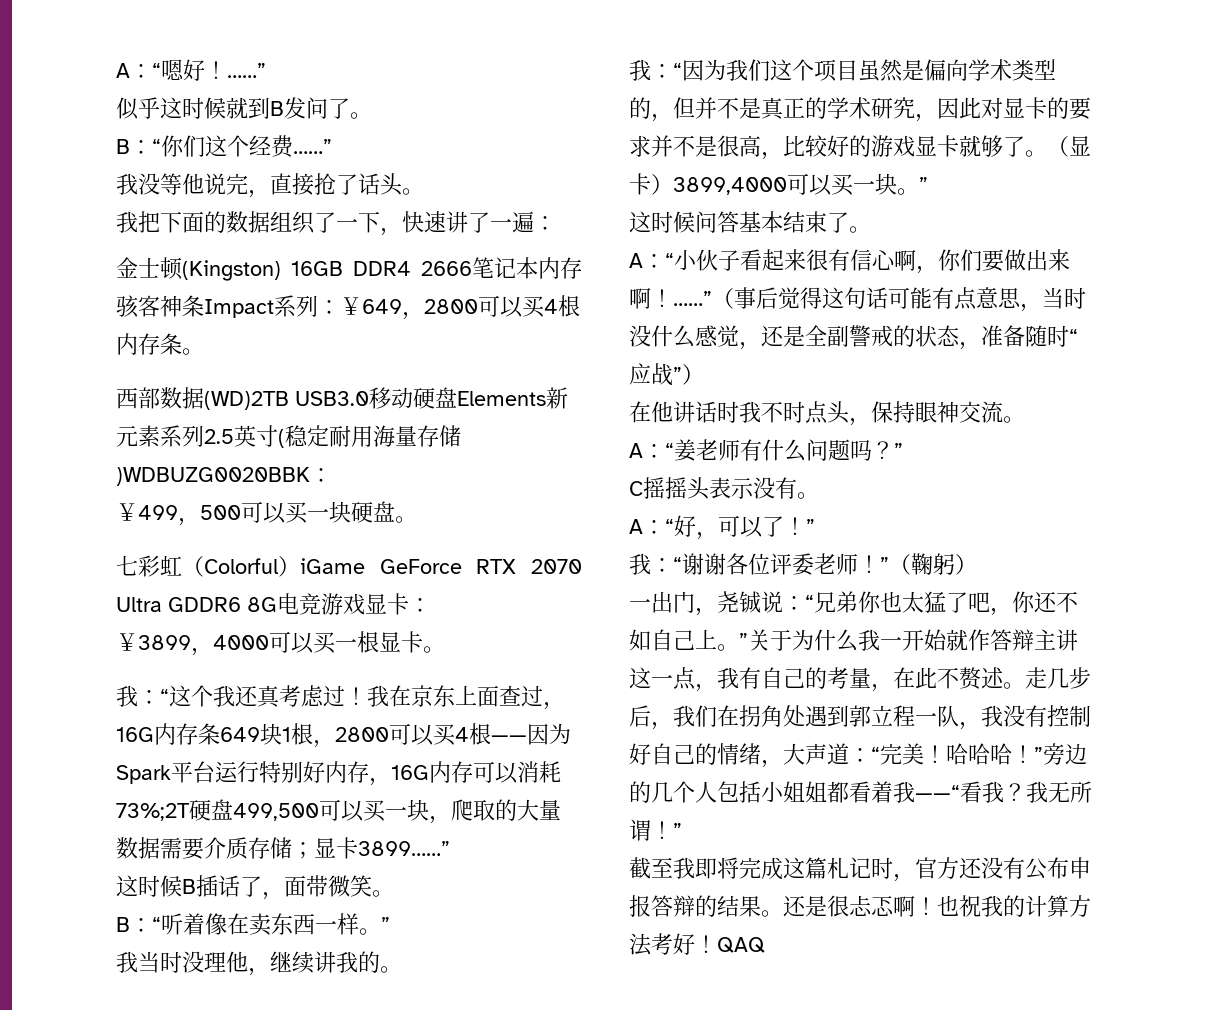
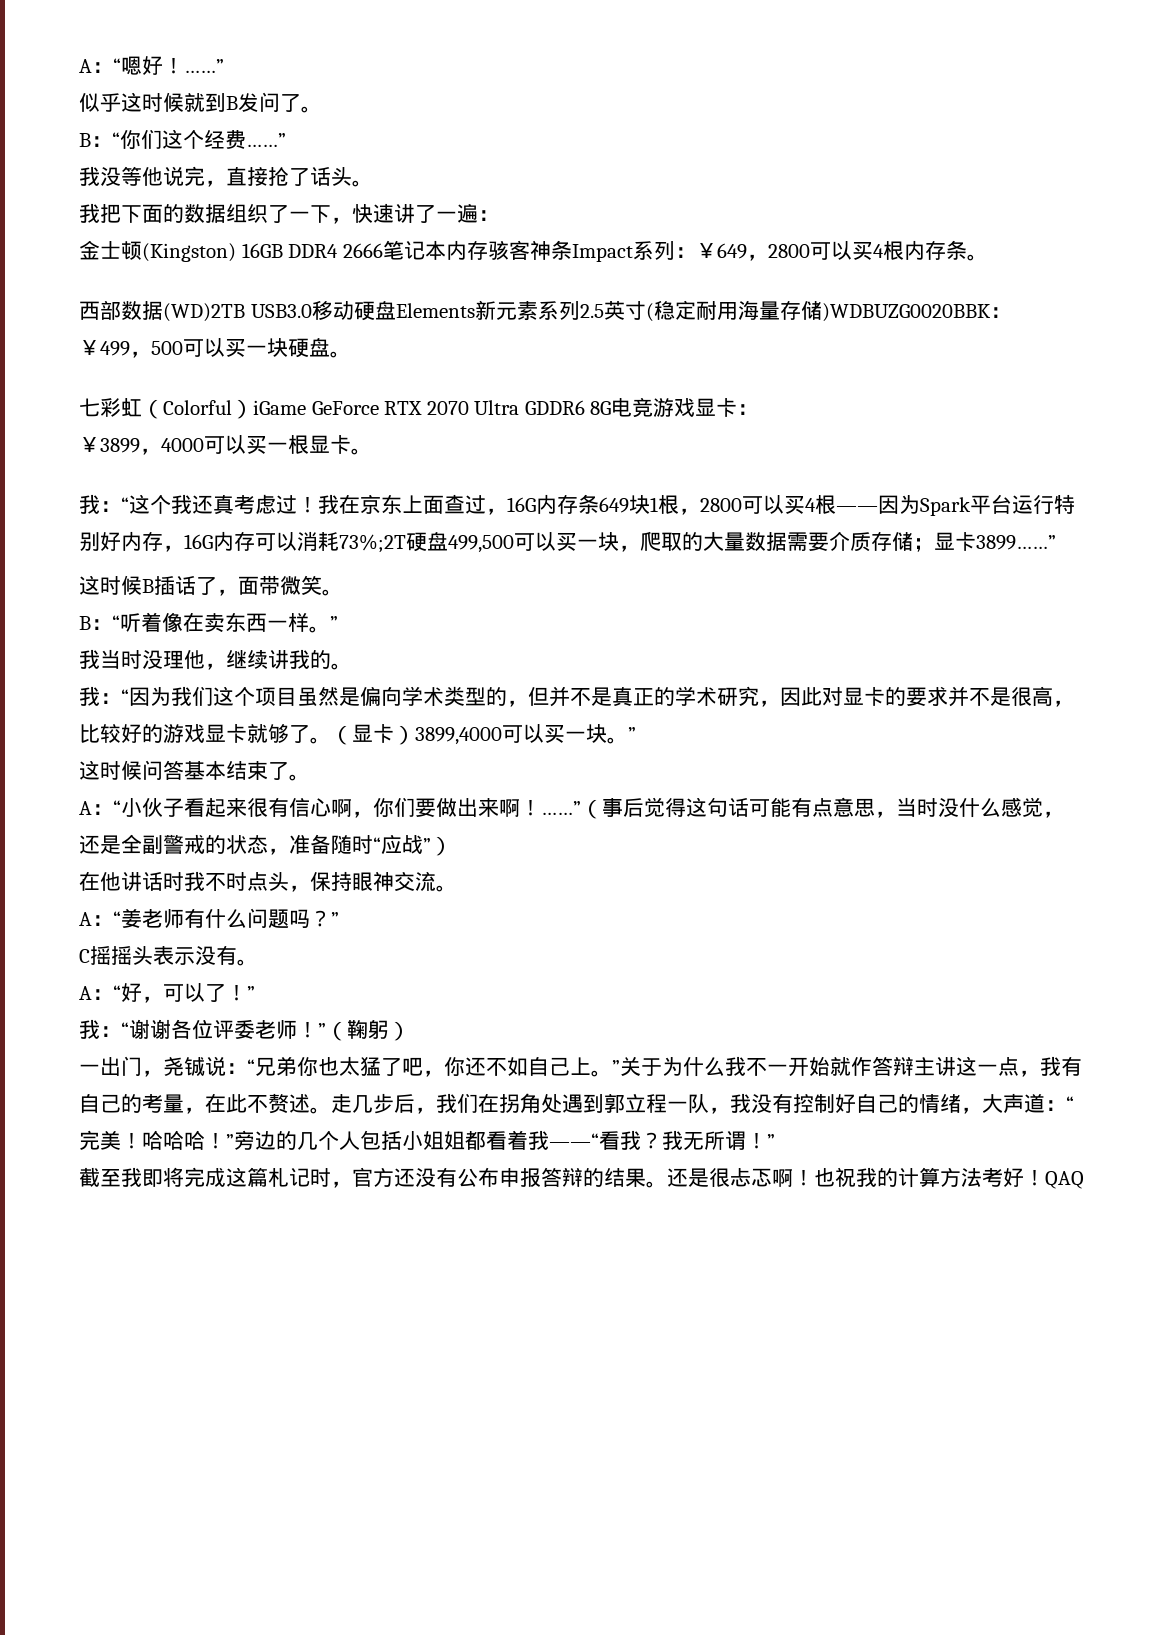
- 一出门，尧铖说：“兄弟你也太猛了吧，你还不如自己上。”关于为什么我一开始就作答辩主讲这一点，我有自己的考量，在此不赘述。
+ 一出门，尧铖说：“兄弟你也太猛了吧，你还不如自己上。”关于为什么我不一开始就作答辩主讲这一点，我有自己的考量，在此不赘述。

